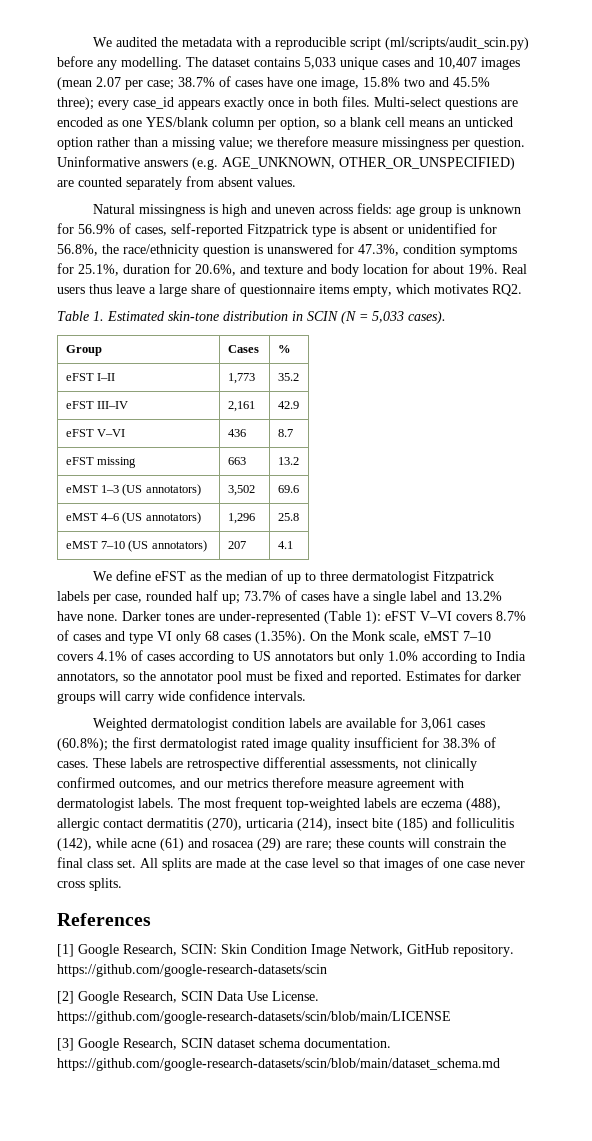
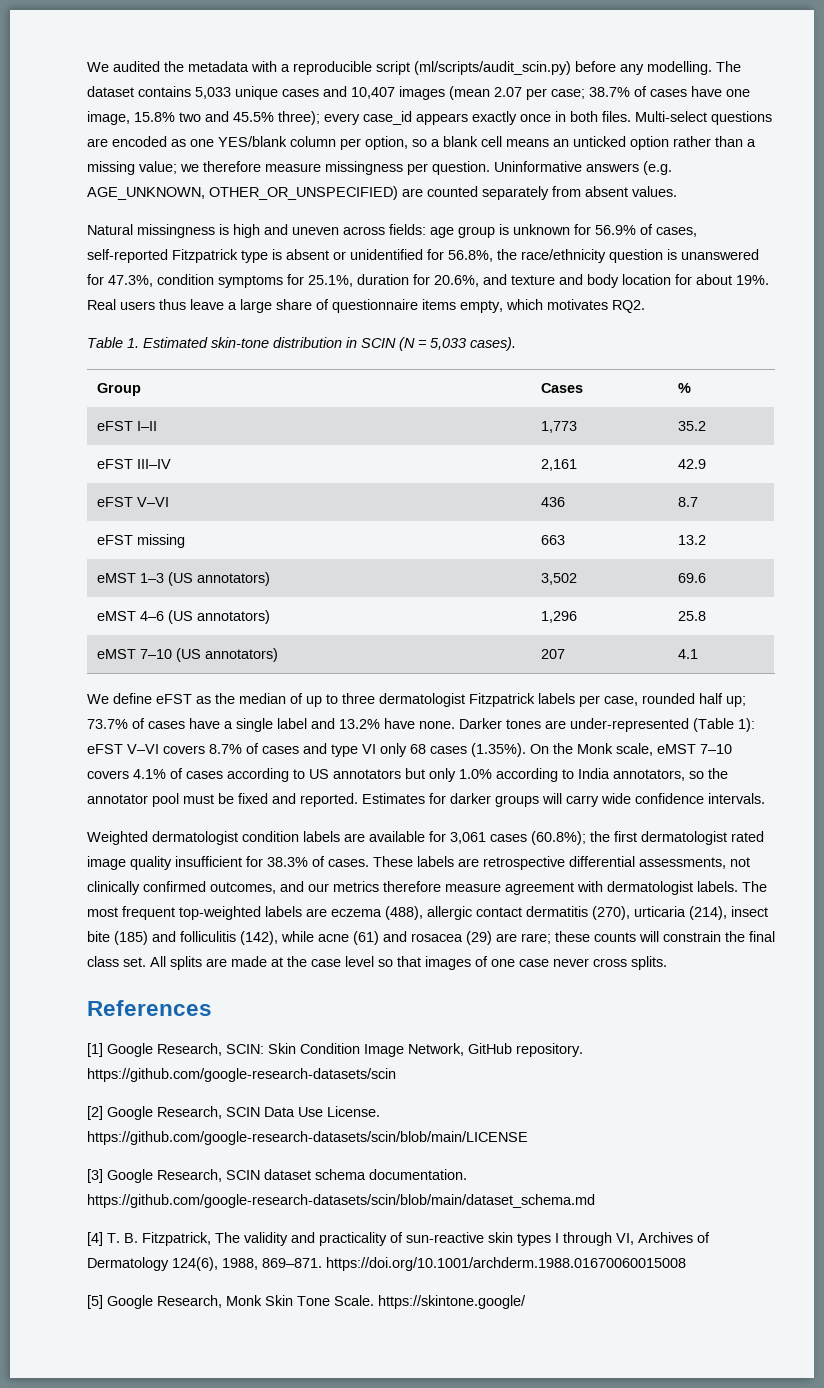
+ [4] T. B. Fitzpatrick, The validity and practicality of sun-reactive skin types I through VI, Archives of Dermatology 124(6), 1988, 869–871. https://doi.org/10.1001/archderm.1988.01670060015008
+ [5] Google Research, Monk Skin Tone Scale. https://skintone.google/

